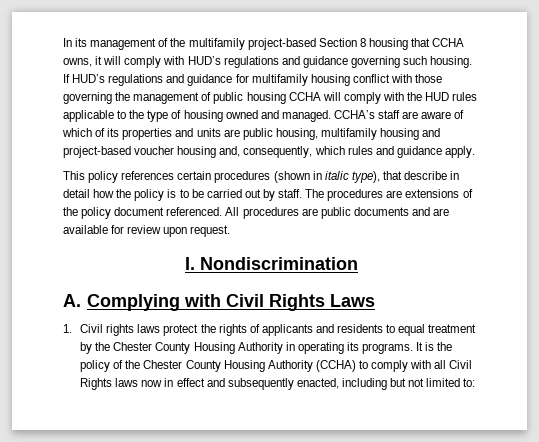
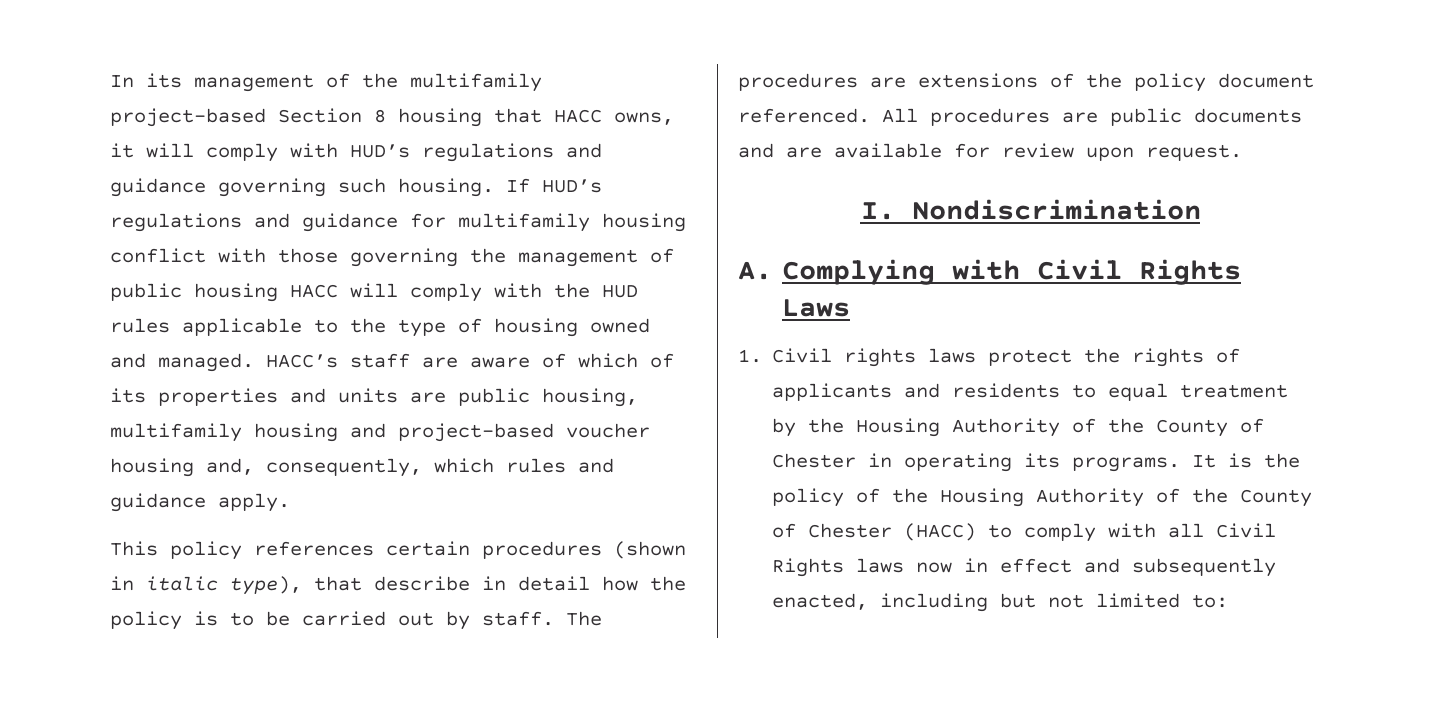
- In its management of the multifamily project-based Section 8 housing that CCHA owns, it will comply with HUD’s regulations and guidance governing such housing.
+ In its management of the multifamily project-based Section 8 housing that HACC owns, it will comply with HUD’s regulations and guidance governing such housing.
- If HUD’s regulations and guidance for multifamily housing conflict with those governing the management of public housing CCHA will comply with the HUD rules applicable to the type of housing owned and managed.
+ If HUD’s regulations and guidance for multifamily housing conflict with those governing the management of public housing HACC will comply with the HUD rules applicable to the type of housing owned and managed.
- CCHA’s staff are aware of which of its properties and units are public housing, multifamily housing and project-based voucher housing and, consequently, which rules and guidance apply.
+ HACC’s staff are aware of which of its properties and units are public housing, multifamily housing and project-based voucher housing and, consequently, which rules and guidance apply.
- 1. Civil rights laws protect the rights of applicants and residents to equal treatment by the Chester County Housing Authority in operating its programs.
+ 1. Civil rights laws protect the rights of applicants and residents to equal treatment by the Housing Authority of the County of Chester in operating its programs.
- It is the policy of the Chester County Housing Authority (CCHA) to comply with all Civil Rights laws now in effect and subsequently enacted, including but not limited to:
+ It is the policy of the Housing Authority of the County of Chester (HACC) to comply with all Civil Rights laws now in effect and subsequently enacted, including but not limited to:

